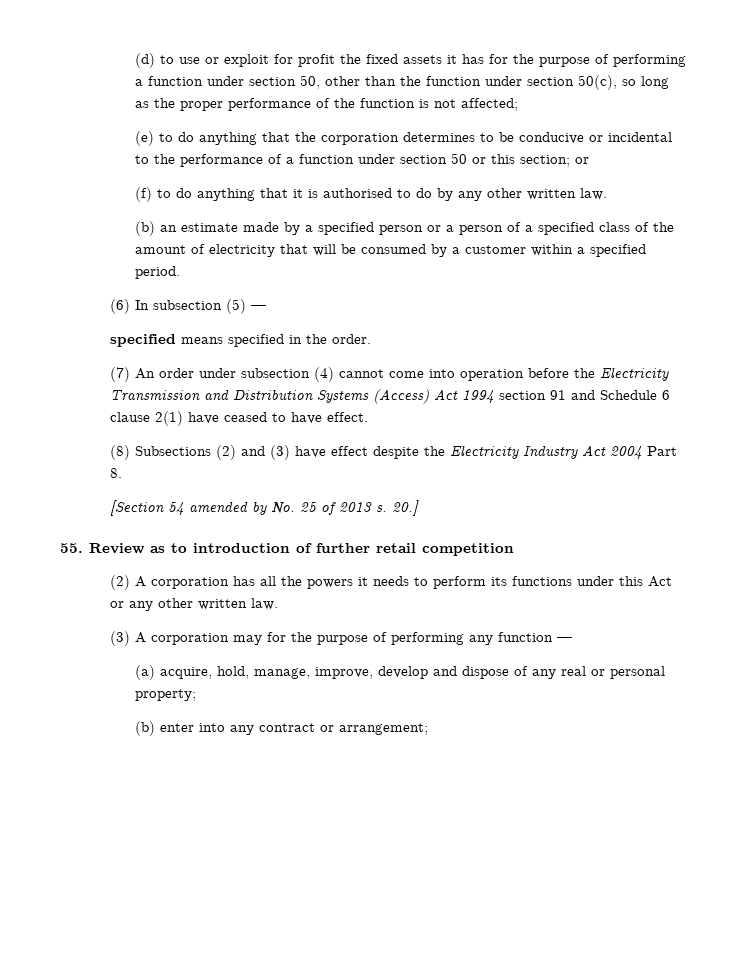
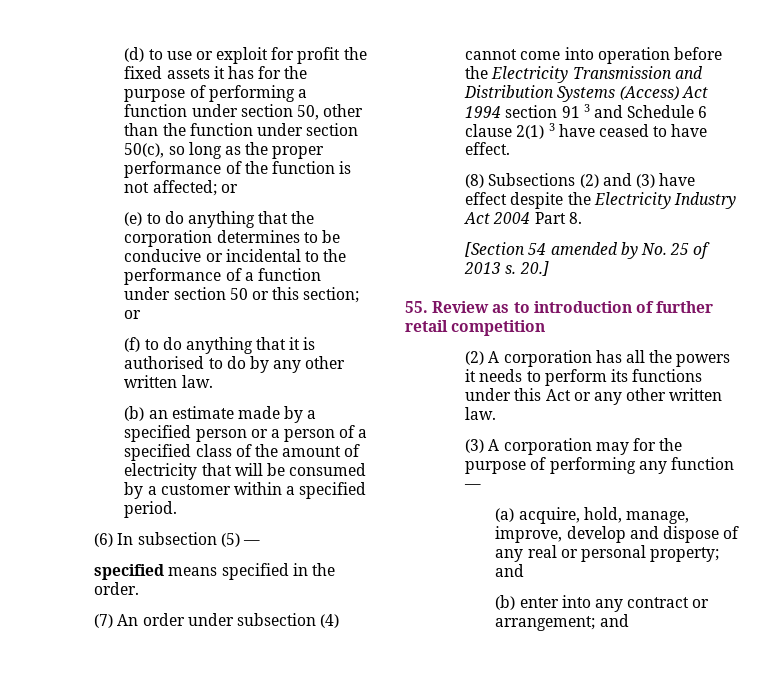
- (d) to use or exploit for profit the fixed assets it has for the purpose of performing a function under section 50, other than the function under section 50(c), so long as the proper performance of the function is not affected;
+ (d) to use or exploit for profit the fixed assets it has for the purpose of performing a function under section 50, other than the function under section 50(c), so long as the proper performance of the function is not affected; or
- (7) An order under subsection (4) cannot come into operation before the Electricity Transmission and Distribution Systems (Access) Act 1994 section 91 and Schedule 6 clause 2(1) have ceased to have effect.
+ (7) An order under subsection (4) cannot come into operation before the Electricity Transmission and Distribution Systems (Access) Act 1994 section 91 3 and Schedule 6 clause 2(1) 3 have ceased to have effect.
- (a) acquire, hold, manage, improve, develop and dispose of any real or personal property;
+ (a) acquire, hold, manage, improve, develop and dispose of any real or personal property; and
- (b) enter into any contract or arrangement;
+ (b) enter into any contract or arrangement; and

